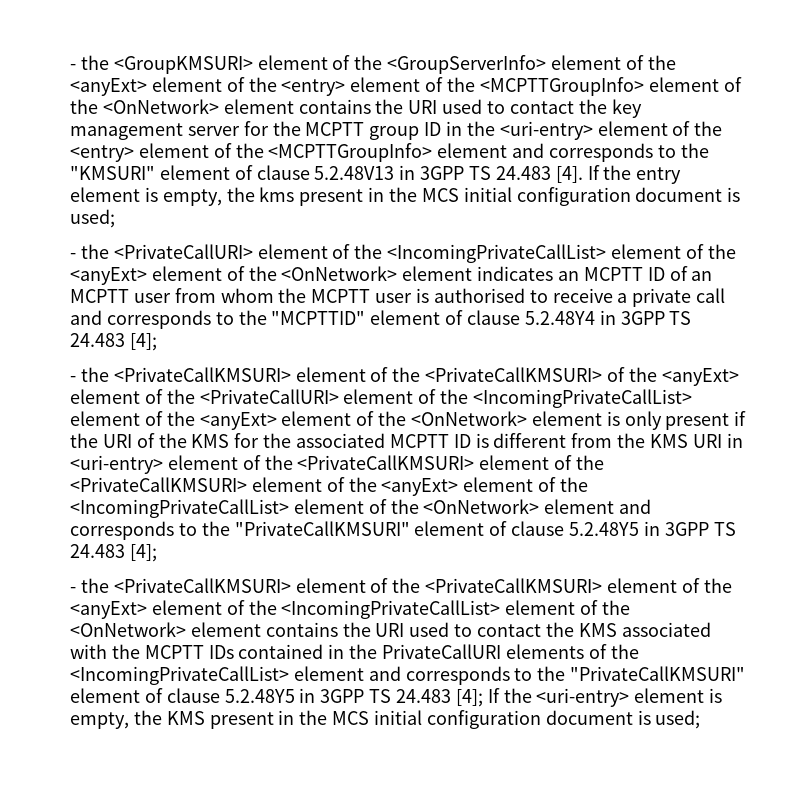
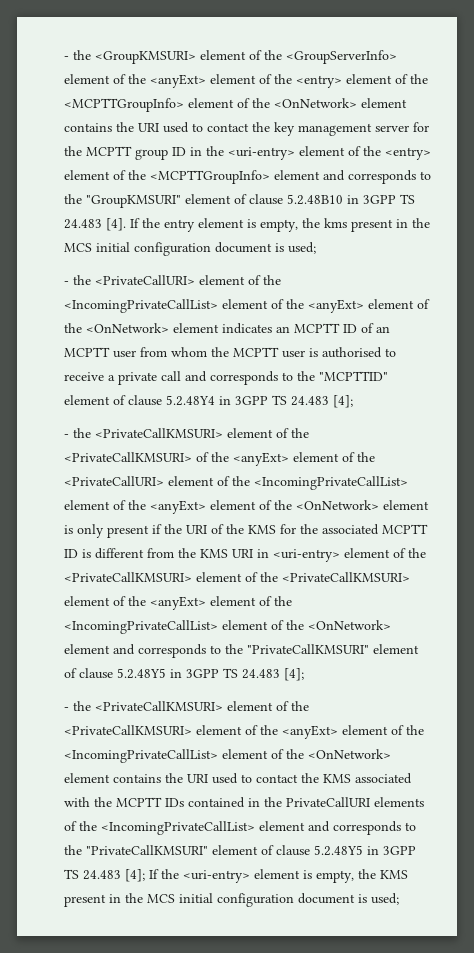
- - the <GroupKMSURI> element of the <GroupServerInfo> element of the <anyExt> element of the <entry> element of the <MCPTTGroupInfo> element of the <OnNetwork> element contains the URI used to contact the key management server for the MCPTT group ID in the <uri-entry> element of the <entry> element of the <MCPTTGroupInfo> element and corresponds to the "KMSURI" element of clause 5.2.48V13 in 3GPP TS 24.483 [4].
+ - the <GroupKMSURI> element of the <GroupServerInfo> element of the <anyExt> element of the <entry> element of the <MCPTTGroupInfo> element of the <OnNetwork> element contains the URI used to contact the key management server for the MCPTT group ID in the <uri-entry> element of the <entry> element of the <MCPTTGroupInfo> element and corresponds to the "GroupKMSURI" element of clause 5.2.48B10 in 3GPP TS 24.483 [4].

